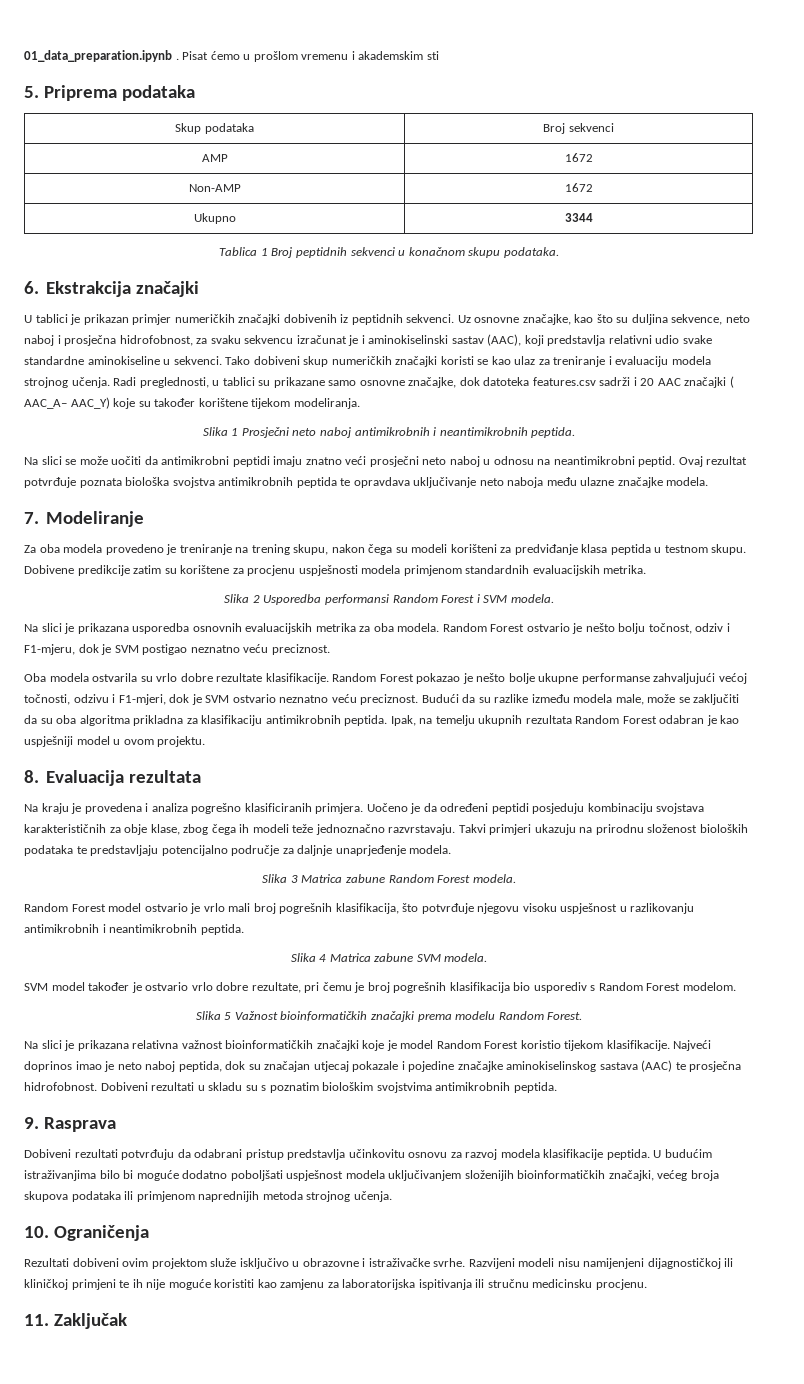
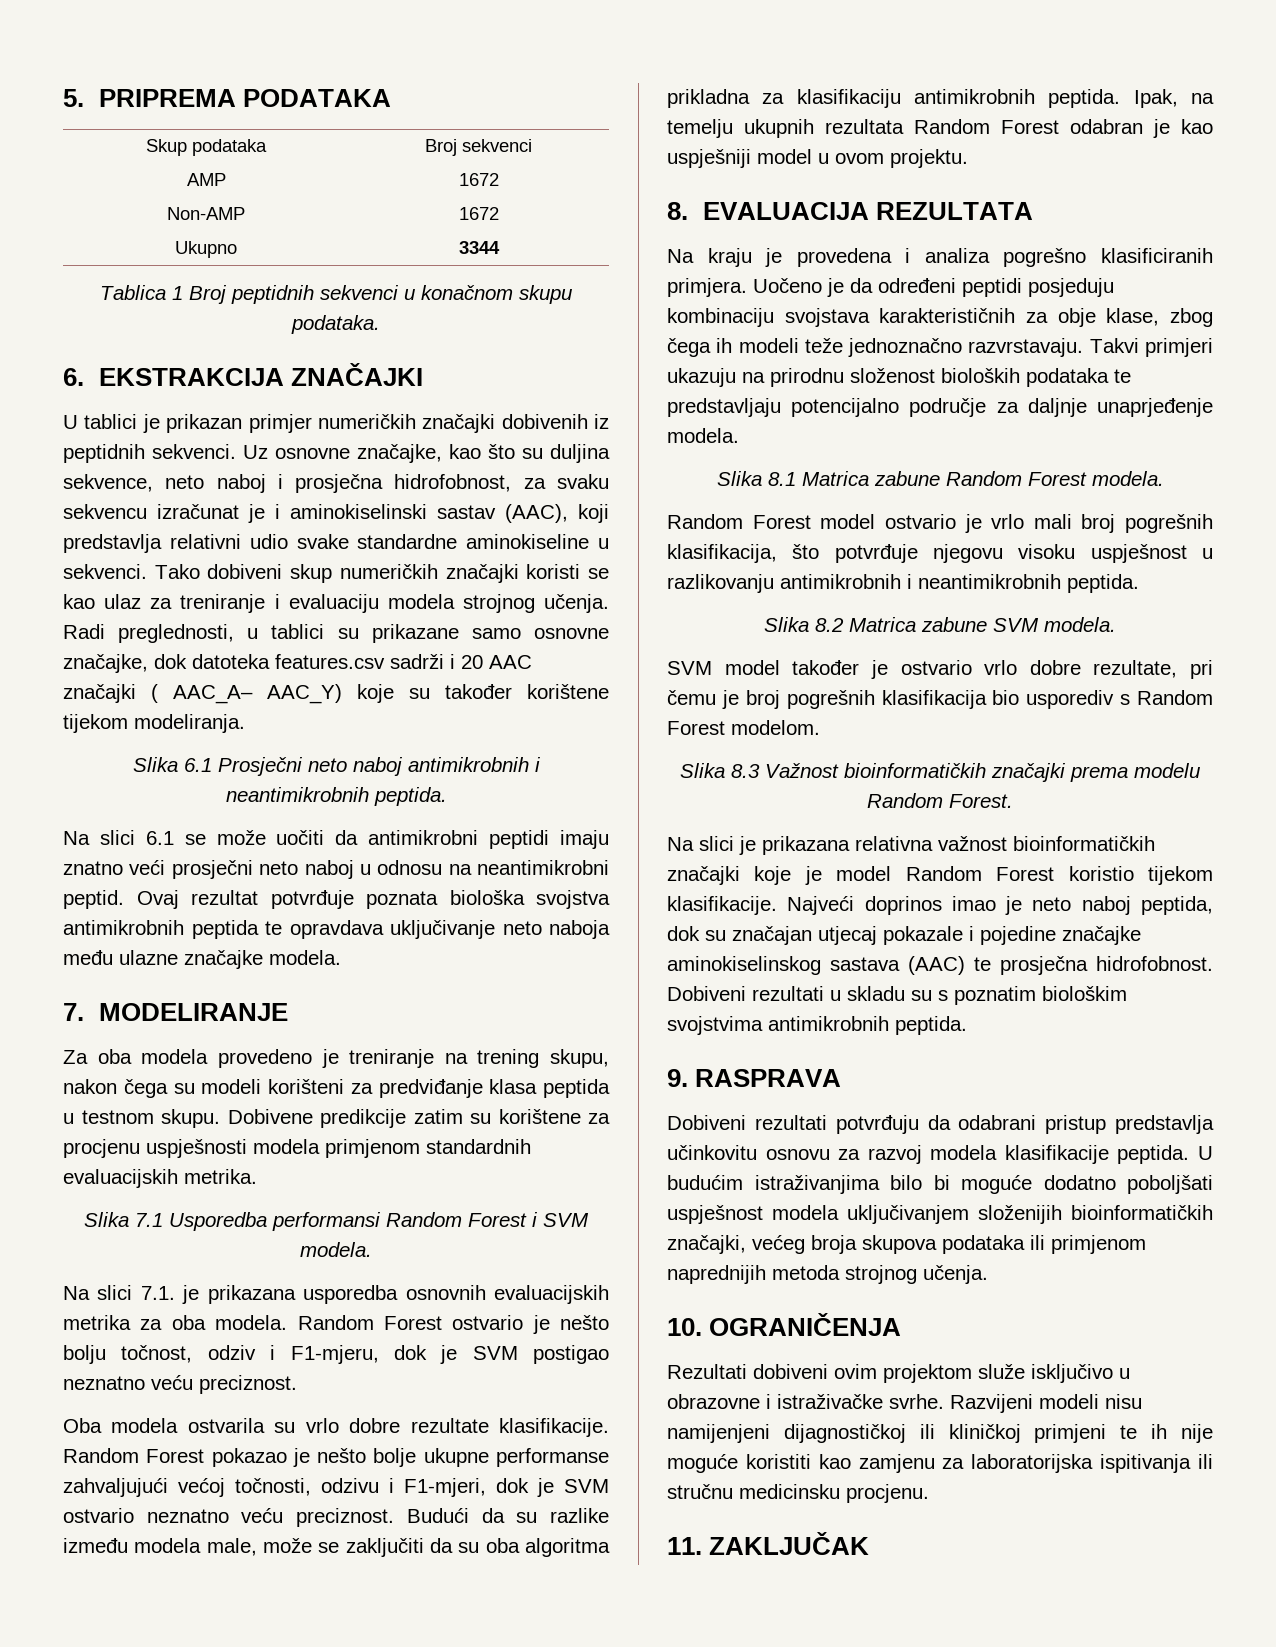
- 01_data_preparation.ipynb . Pisat ćemo u prošlom vremenu i akademskim sti
- 5. Priprema podataka
+ 5. PRIPREMA PODATAKA
- 6. Ekstrakcija značajki
+ 6. EKSTRAKCIJA ZNAČAJKI
- Slika 1 Prosječni neto naboj antimikrobnih i neantimikrobnih peptida.
+ Slika 6.1 Prosječni neto naboj antimikrobnih i neantimikrobnih peptida.
- Na slici se može uočiti da antimikrobni peptidi imaju znatno veći prosječni neto naboj u odnosu na neantimikrobni peptid.
+ Na slici 6.1 se može uočiti da antimikrobni peptidi imaju znatno veći prosječni neto naboj u odnosu na neantimikrobni peptid.
- 7. Modeliranje
+ 7. MODELIRANJE
- Slika 2 Usporedba performansi Random Forest i SVM modela.
+ Slika 7.1 Usporedba performansi Random Forest i SVM modela.
- Na slici je prikazana usporedba osnovnih evaluacijskih metrika za oba modela.
+ Na slici 7.1. je prikazana usporedba osnovnih evaluacijskih metrika za oba modela.
- 8. Evaluacija rezultata
+ 8. EVALUACIJA REZULTATA
- Slika 3 Matrica zabune Random Forest modela.
+ Slika 8.1 Matrica zabune Random Forest modela.
- Slika 4 Matrica zabune SVM modela.
+ Slika 8.2 Matrica zabune SVM modela.
- Slika 5 Važnost bioinformatičkih značajki prema modelu Random Forest.
+ Slika 8.3 Važnost bioinformatičkih značajki prema modelu Random Forest.
- 9. Rasprava
+ 9. RASPRAVA
- 10. Ograničenja
+ 10. OGRANIČENJA
- 11. Zaključak
+ 11. ZAKLJUČAK

